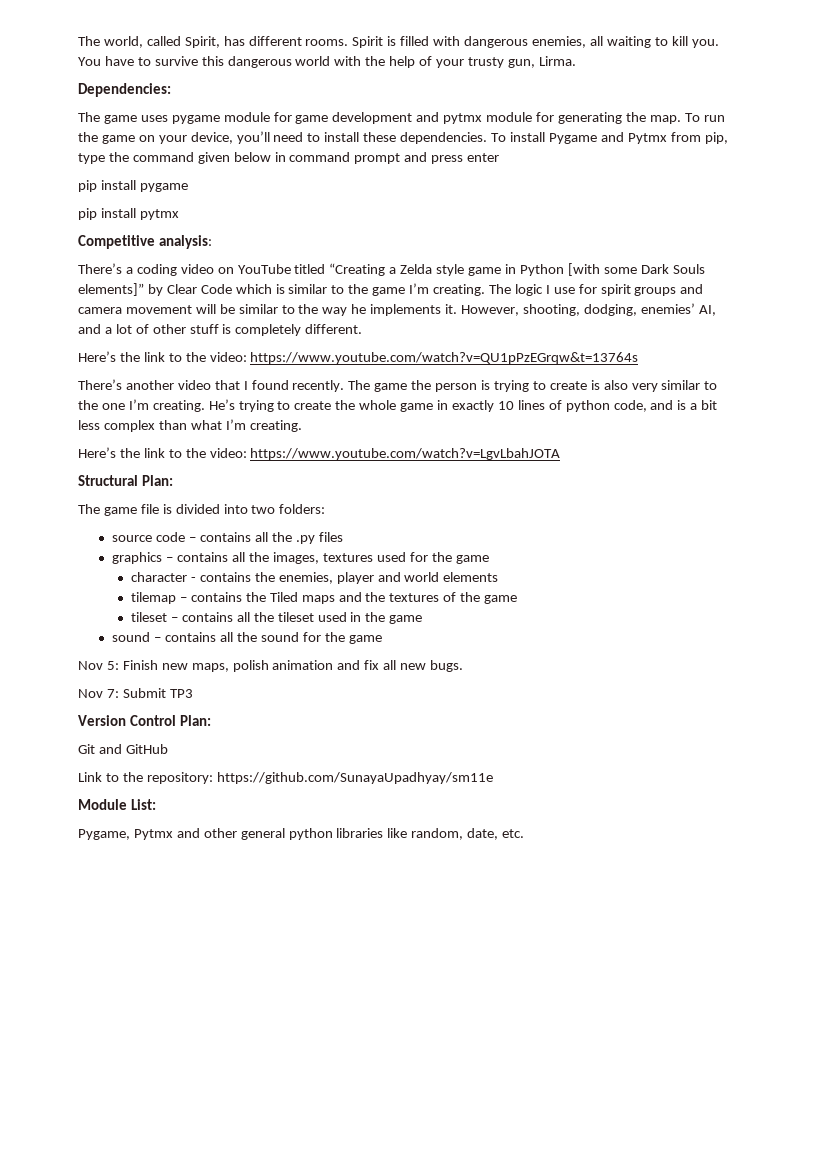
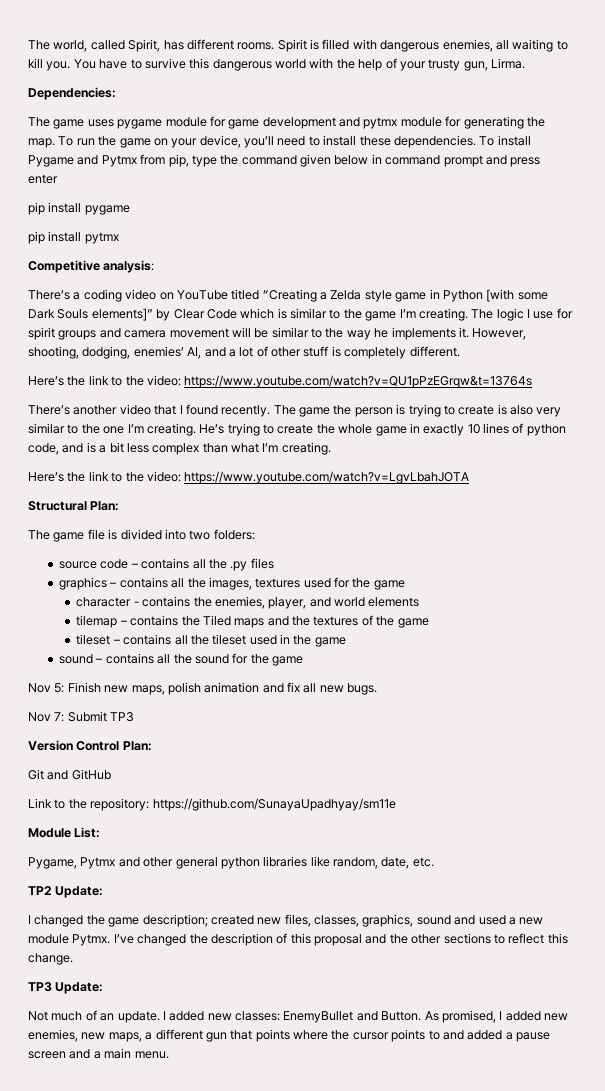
- character - contains the enemies, player and world elements
+ character - contains the enemies, player, and world elements
+ TP2 Update:
+ I changed the game description; created new files, classes, graphics, sound and used a new module Pytmx. I’ve changed the description of this proposal and the other sections to reflect this change.
+ TP3 Update:
+ Not much of an update. I added new classes: EnemyBullet and Button. As promised, I added new enemies, new maps, a different gun that points where the cursor points to and added a pause screen and a main menu.

